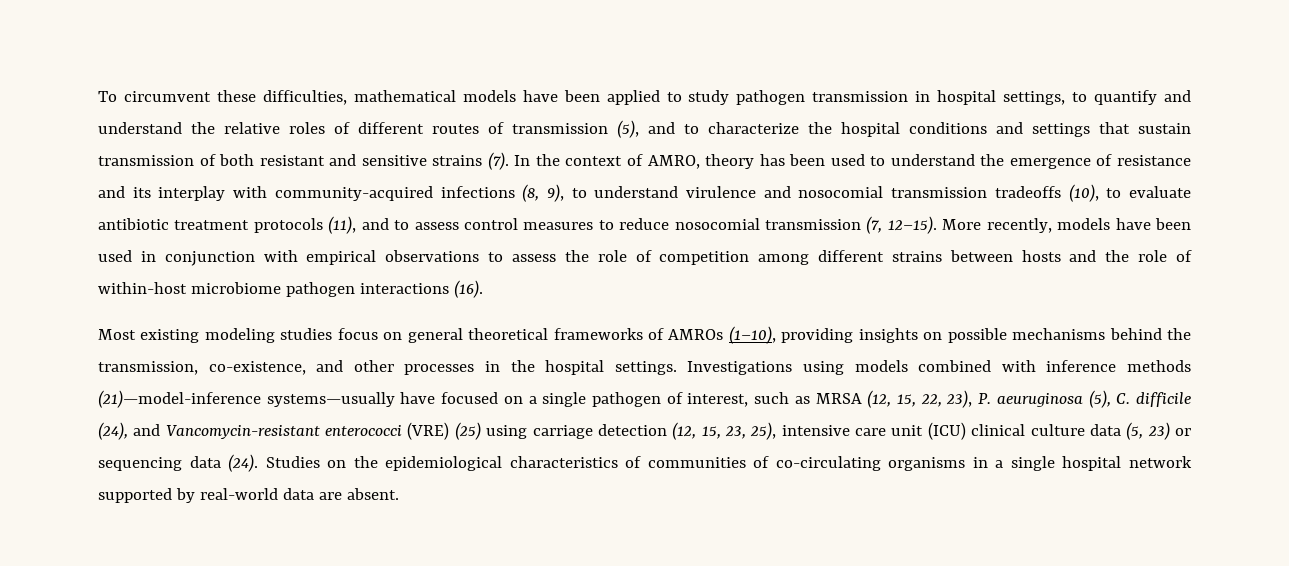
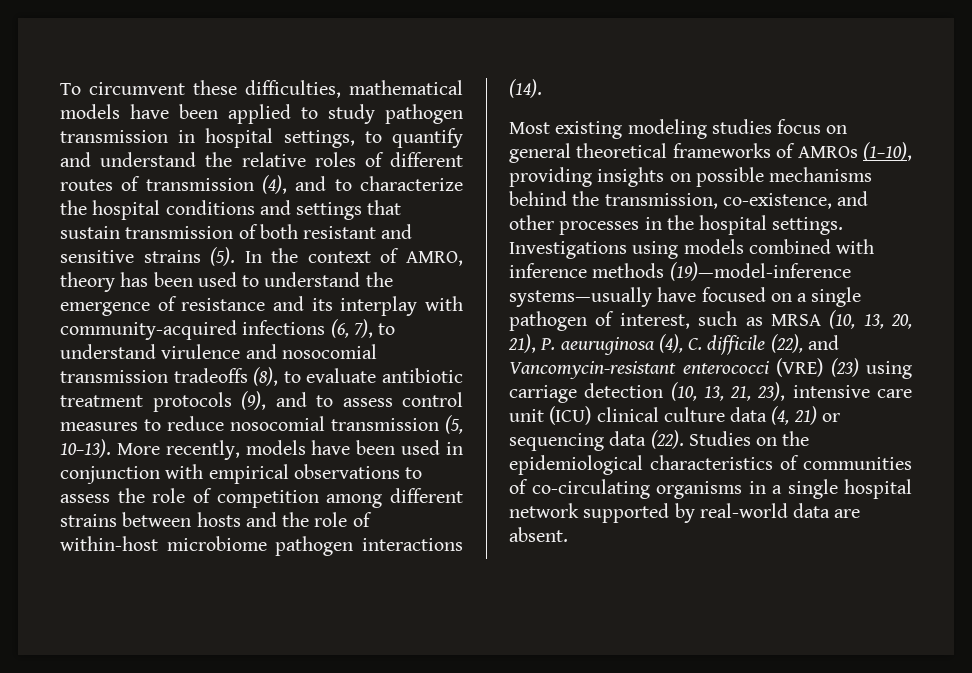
- To circumvent these difficulties, mathematical models have been applied to study pathogen transmission in hospital settings, to quantify and understand the relative roles of different routes of transmission (5), and to characterize the hospital conditions and settings that sustain transmission of both resistant and sensitive strains (7).
+ To circumvent these difficulties, mathematical models have been applied to study pathogen transmission in hospital settings, to quantify and understand the relative roles of different routes of transmission (4), and to characterize the hospital conditions and settings that sustain transmission of both resistant and sensitive strains (5).
- In the context of AMRO, theory has been used to understand the emergence of resistance and its interplay with community-acquired infections (8, 9), to understand virulence and nosocomial transmission tradeoffs (10), to evaluate antibiotic treatment protocols (11), and to assess control measures to reduce nosocomial transmission (7, 12–15).
+ In the context of AMRO, theory has been used to understand the emergence of resistance and its interplay with community-acquired infections (6, 7), to understand virulence and nosocomial transmission tradeoffs (8), to evaluate antibiotic treatment protocols (9), and to assess control measures to reduce nosocomial transmission (5, 10–13).
- More recently, models have been used in conjunction with empirical observations to assess the role of competition among different strains between hosts and the role of within-host microbiome pathogen interactions (16).
+ More recently, models have been used in conjunction with empirical observations to assess the role of competition among different strains between hosts and the role of within-host microbiome pathogen interactions (14).
- Investigations using models combined with inference methods (21)—model-inference systems—usually have focused on a single pathogen of interest, such as MRSA (12, 15, 22, 23), P. aeuruginosa (5), C. difficile (24), and Vancomycin-resistant enterococci (VRE) (25) using carriage detection (12, 15, 23, 25), intensive care unit (ICU) clinical culture data (5, 23) or sequencing data (24).
+ Investigations using models combined with inference methods (19)—model-inference systems—usually have focused on a single pathogen of interest, such as MRSA (10, 13, 20, 21), P. aeuruginosa (4), C. difficile (22), and Vancomycin-resistant enterococci (VRE) (23) using carriage detection (10, 13, 21, 23), intensive care unit (ICU) clinical culture data (4, 21) or sequencing data (22).

